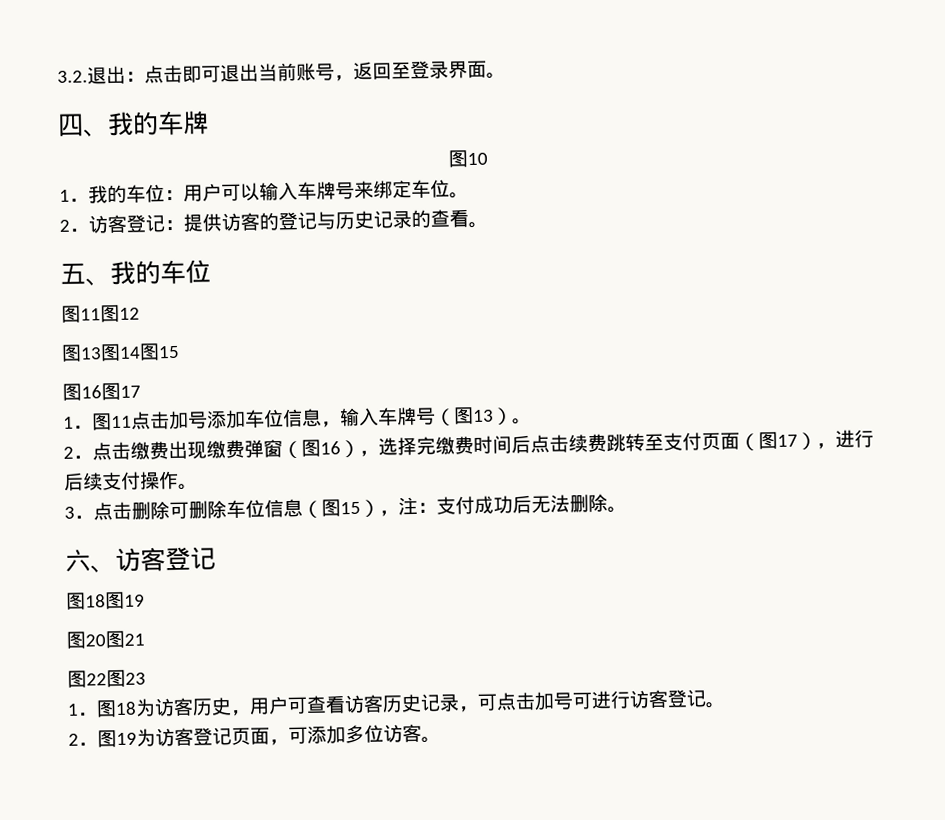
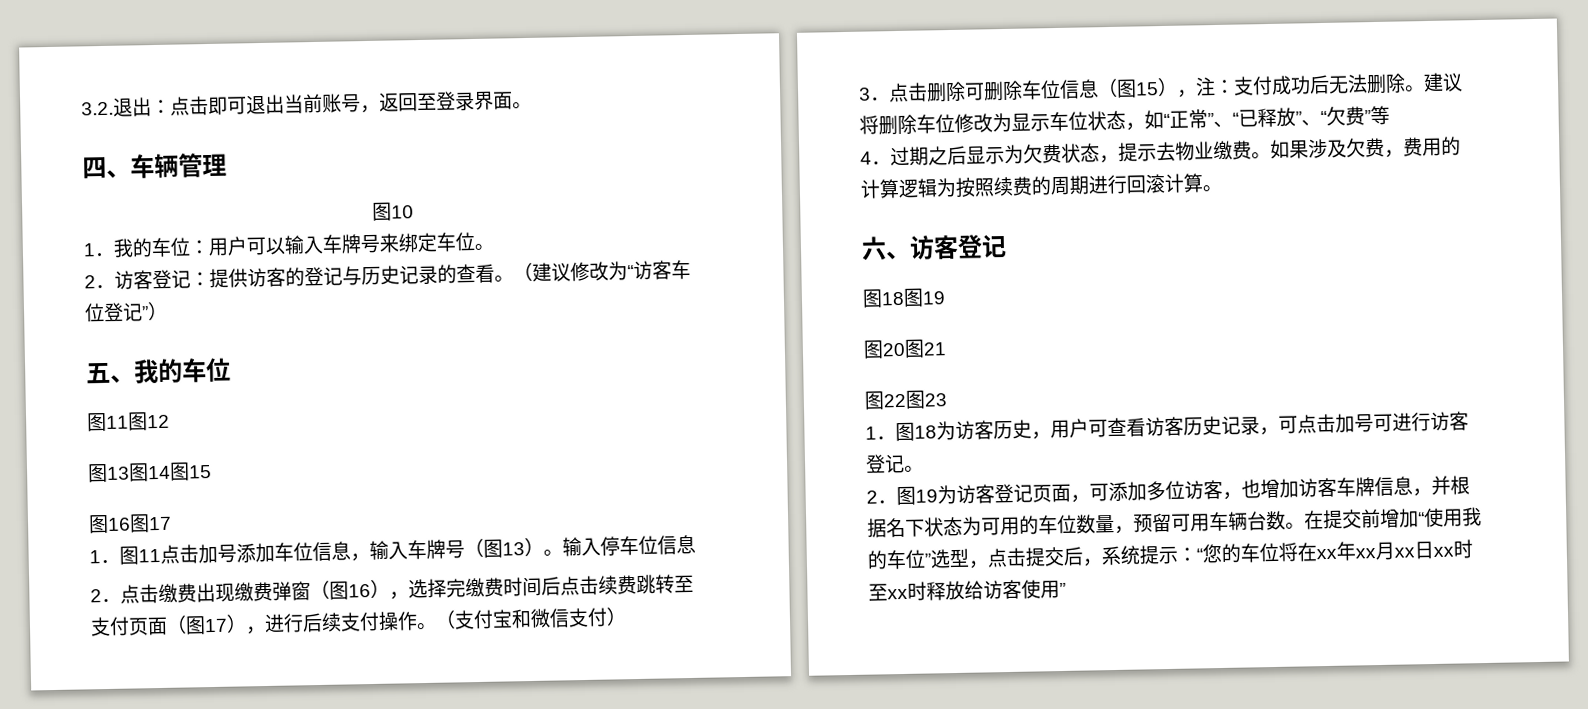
- 四、我的车牌
+ 四、车辆管理
+ （建议修改为“访客车位登记”）
+ 输入停车位信息
+ （支付宝和微信支付）
+ 建议将删除车位修改为显示车位状态，如“正常”、“已释放”、“欠费”等
+ 4．过期之后显示为欠费状态，提示去物业缴费。如果涉及欠费，费用的计算逻辑为按照续费的周期进行回滚计算。
- 2．图19为访客登记页面，可添加多位访客。
+ 2．图19为访客登记页面，可添加多位访客，也增加访客车牌信息，并根据名下状态为可用的车位数量，预留可用车辆台数。在提交前增加“使用我的车位”选型，点击提交后，系统提示：“您的车位将在xx年xx月xx日xx时至xx时释放给访客使用”

